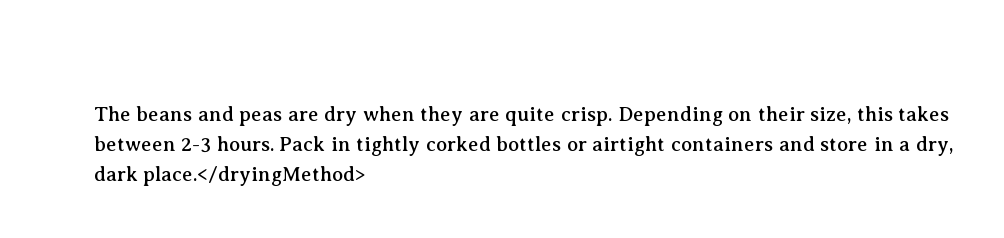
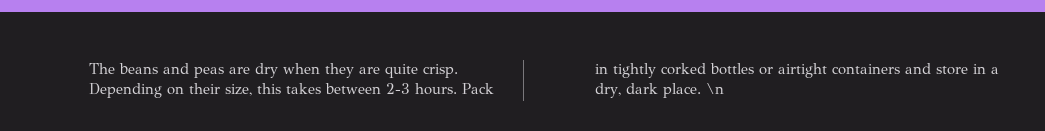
- Pack in tightly corked bottles or airtight containers and store in a dry, dark place.</dryingMethod>
+ Pack in tightly corked bottles or airtight containers and store in a dry, dark place. \n

